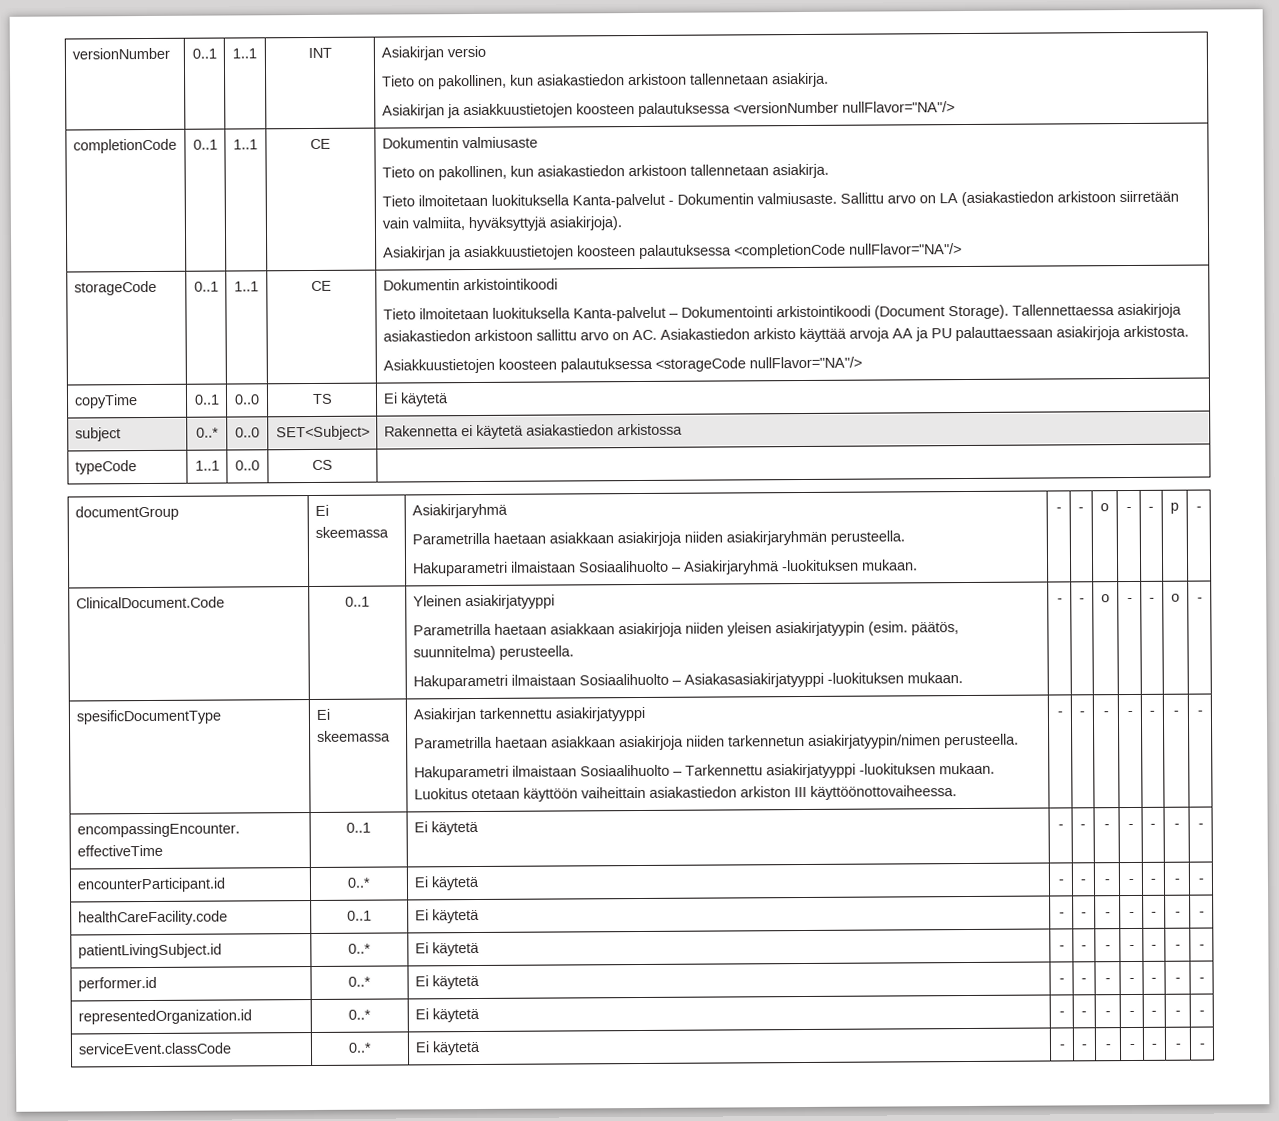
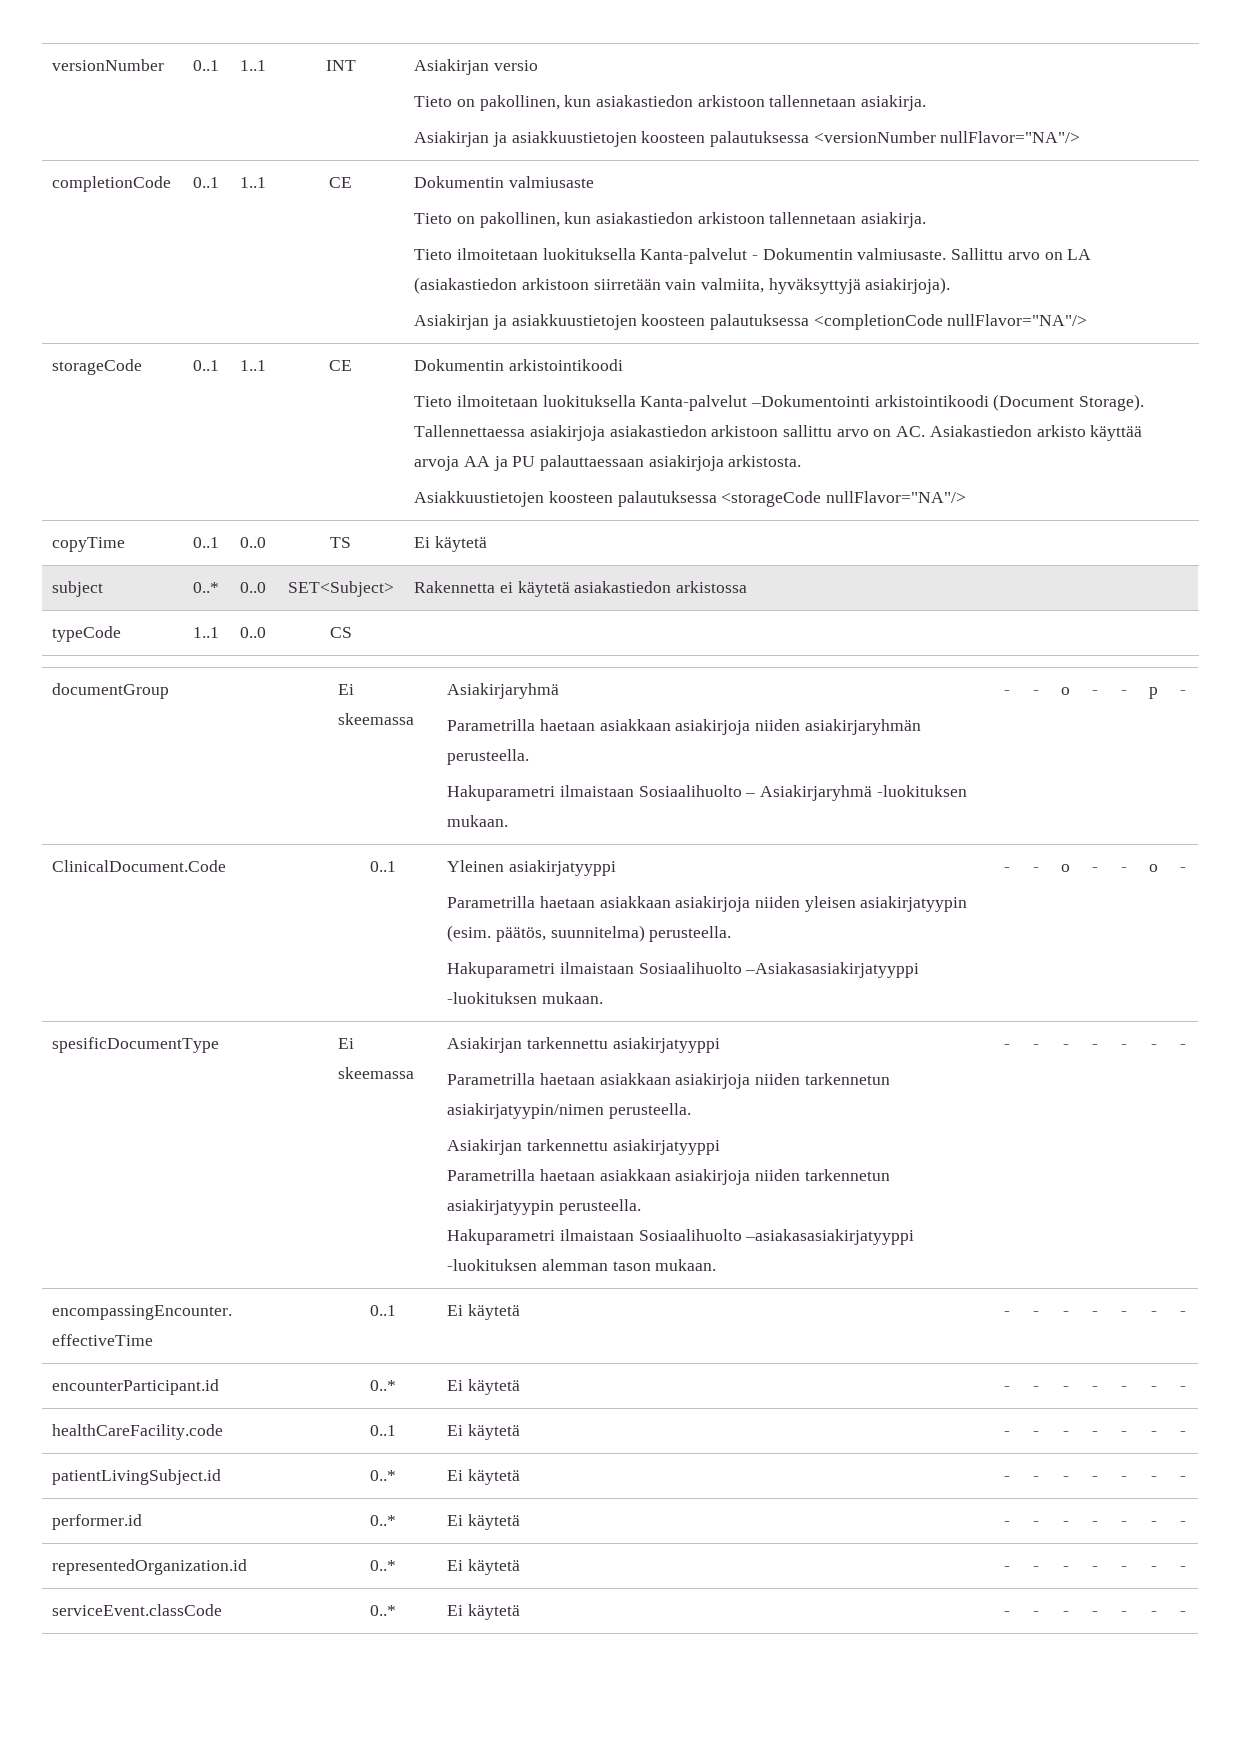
  storageCode | 0..1 | 1..1 | CE | Dokumentin arkistointikoodi
- Tieto ilmoitetaan luokituksella Kanta-palvelut – Dokumentointi arkistointikoodi (Document Storage). Tallennettaessa asiakirjoja asiakastiedon arkistoon sallittu arvo on AC. Asiakastiedon arkisto käyttää arvoja AA ja PU palauttaessaan asiakirjoja arkistosta.
+ Tieto ilmoitetaan luokituksella Kanta-palvelut –Dokumentointi arkistointikoodi (Document Storage). Tallennettaessa asiakirjoja asiakastiedon arkistoon sallittu arvo on AC. Asiakastiedon arkisto käyttää arvoja AA ja PU palauttaessaan asiakirjoja arkistosta.
  ClinicalDocument.Code | 0..1 | Yleinen asiakirjatyyppi
  Parametrilla haetaan asiakkaan asiakirjoja niiden yleisen asiakirjatyypin (esim. päätös, suunnitelma) perusteella.
- Hakuparametri ilmaistaan Sosiaalihuolto – Asiakasasiakirjatyyppi -luokituksen mukaan. | - | - | o | - | - | o | -
+ Hakuparametri ilmaistaan Sosiaalihuolto –Asiakasasiakirjatyyppi -luokituksen mukaan. | - | - | o | - | - | o | -
  spesificDocumentType | Ei skeemassa | Asiakirjan tarkennettu asiakirjatyyppi
  Parametrilla haetaan asiakkaan asiakirjoja niiden tarkennetun asiakirjatyypin/nimen perusteella.
- Hakuparametri ilmaistaan Sosiaalihuolto – Tarkennettu asiakirjatyyppi -luokituksen mukaan. Luokitus otetaan käyttöön vaiheittain asiakastiedon arkiston III käyttöönottovaiheessa. | - | - | - | - | - | - | -
+ Asiakirjan tarkennettu asiakirjatyyppi
+ Parametrilla haetaan asiakkaan asiakirjoja niiden tarkennetun asiakirjatyypin perusteella.
+ Hakuparametri ilmaistaan Sosiaalihuolto –asiakasasiakirjatyyppi -luokituksen alemman tason mukaan. | - | - | - | - | - | - | -

